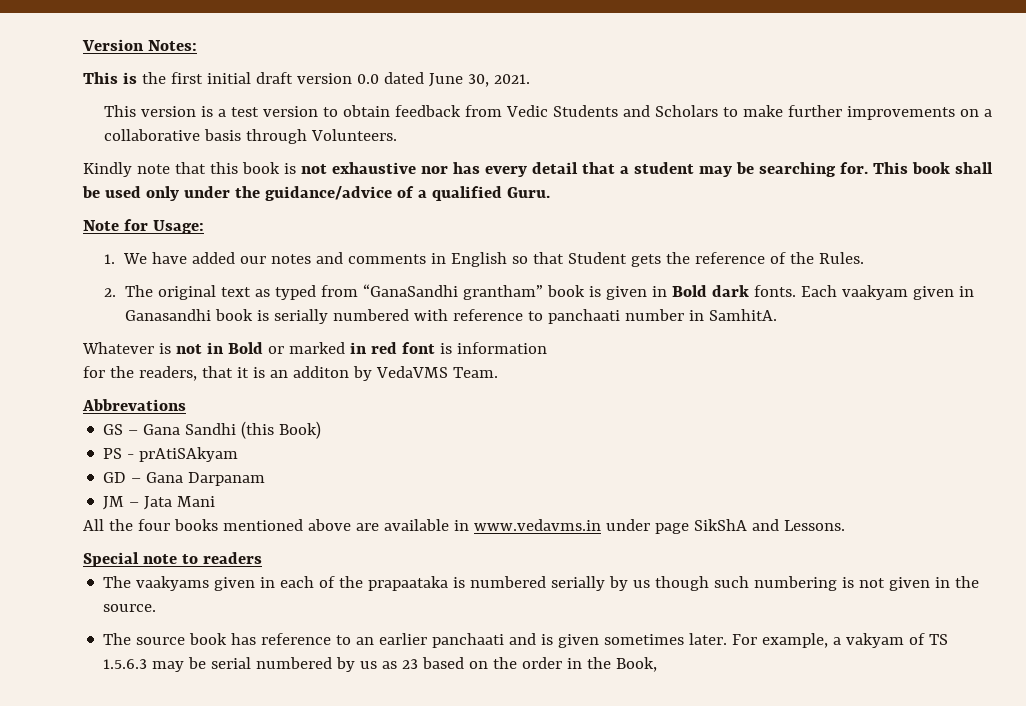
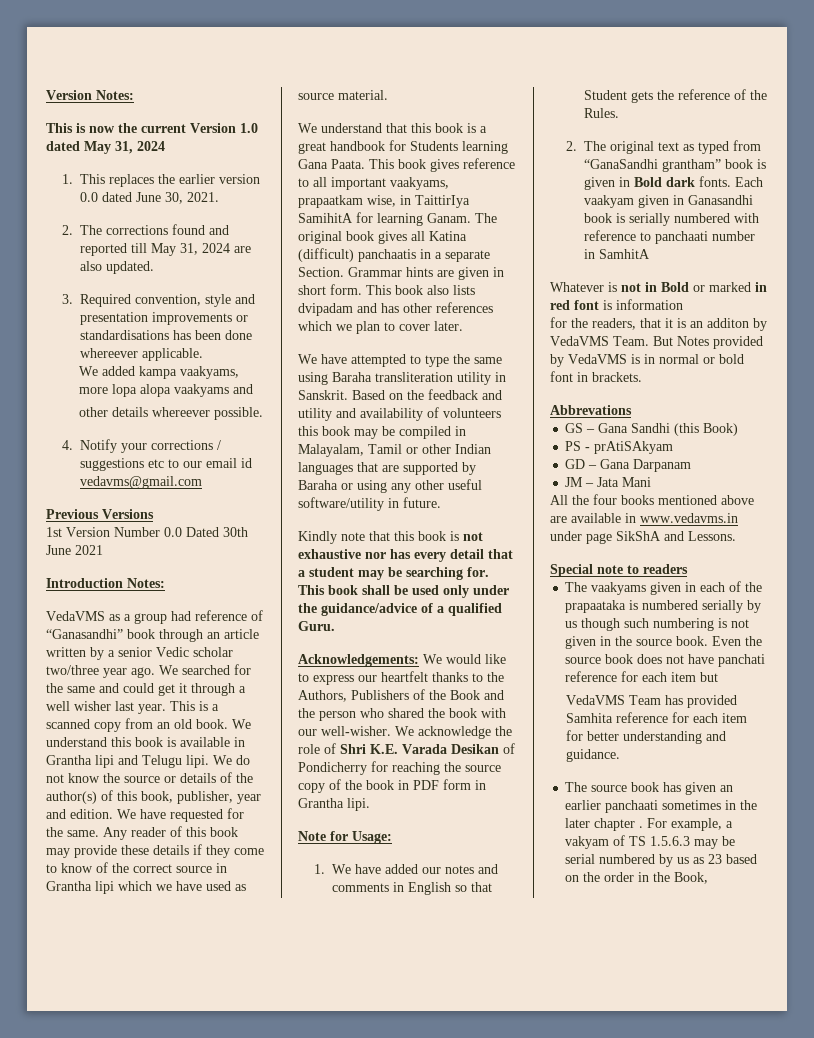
- This is the first initial draft version 0.0 dated June 30, 2021.
+ This is now the current Version 1.0 dated May 31, 2024
+ 1. This replaces the earlier version 0.0 dated June 30, 2021.
- This version is a test version to obtain feedback from Vedic Students and Scholars to make further improvements on a collaborative basis through Volunteers.
+ 2. The corrections found and reported till May 31, 2024 are also updated.
+ 3. Required convention, style and presentation improvements or standardisations has been done whereever applicable.
+ We added kampa vaakyams, more lopa alopa vaakyams and
+ other details whereever possible.
+ 4. Notify your corrections / suggestions etc to our email id vedavms@gmail.com
+ Previous Versions
+ 1st Version Number 0.0 Dated 30th June 2021
+ Introduction Notes:
+ VedaVMS as a group had reference of “Ganasandhi” book through an article written by a senior Vedic scholar two/three year ago. We searched for the same and could get it through a well wisher last year. This is a scanned copy from an old book. We understand this book is available in Grantha lipi and Telugu lipi. We do not know the source or details of the author(s) of this book, publisher, year and edition. We have requested for the same. Any reader of this book may provide these details if they come to know of the correct source in Grantha lipi which we have used as source material.
+ We understand that this book is a great handbook for Students learning Gana Paata. This book gives reference to all important vaakyams, prapaatkam wise, in TaittirIya SamihitA for learning Ganam. The original book gives all Katina (difficult) panchaatis in a separate Section. Grammar hints are given in short form. This book also lists dvipadam and has other references which we plan to cover later.
+ We have attempted to type the same using Baraha transliteration utility in Sanskrit. Based on the feedback and utility and availability of volunteers this book may be compiled in Malayalam, Tamil or other Indian languages that are supported by Baraha or using any other useful software/utility in future.
+ Acknowledgements: We would like to express our heartfelt thanks to the Authors, Publishers of the Book and the person who shared the book with our well-wisher. We acknowledge the role of Shri K.E. Varada Desikan of Pondicherry for reaching the source copy of the book in PDF form in Grantha lipi.
- Each vaakyam given in Ganasandhi book is serially numbered with reference to panchaati number in SamhitA.
+ Each vaakyam given in Ganasandhi book is serially numbered with reference to panchaati number in SamhitA
+ But Notes provided by VedaVMS is in normal or bold font in brackets.
- The vaakyams given in each of the prapaataka is numbered serially by us though such numbering is not given in the source.
+ The vaakyams given in each of the prapaataka is numbered serially by us though such numbering is not given in the source book. Even the source book does not have panchati reference for each item but
+ VedaVMS Team has provided Samhita reference for each item for better understanding and guidance.
- The source book has reference to an earlier panchaati and is given sometimes later.
+ The source book has given an earlier panchaati sometimes in the later chapter .

